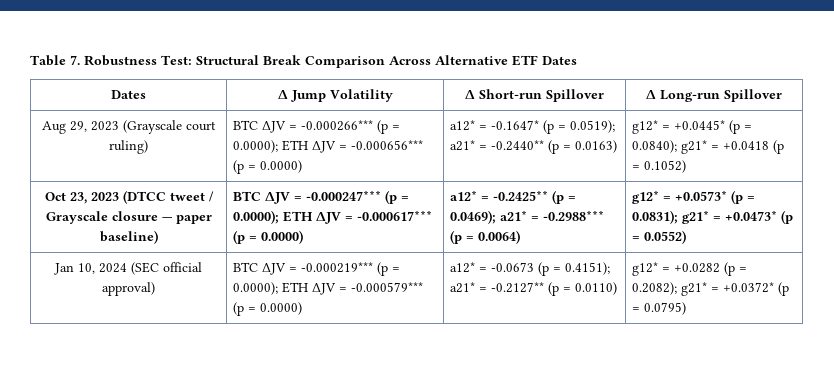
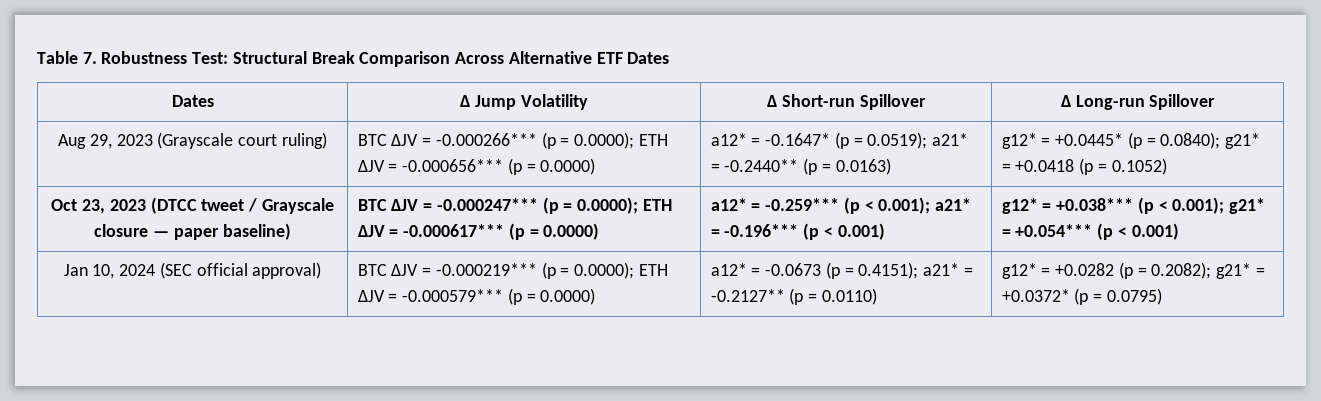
- a12* = -0.2425** (p = 0.0469); a21* = -0.2988*** (p = 0.0064) | g12* = +0.0573* (p = 0.0831); g21* = +0.0473* (p = 0.0552)
+ a12* = -0.259*** (p < 0.001); a21* = -0.196*** (p < 0.001) | g12* = +0.038*** (p < 0.001); g21* = +0.054*** (p < 0.001)

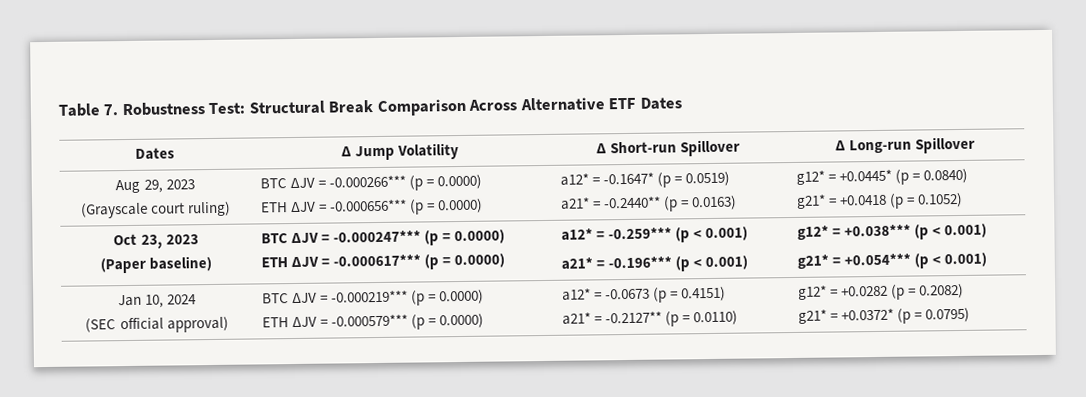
- Aug 29, 2023 (Grayscale court ruling)
+ Aug 29, 2023
+ (Grayscale court ruling)
- BTC ΔJV = -0.000266*** (p = 0.0000); ETH ΔJV = -0.000656*** (p = 0.0000)
+ BTC ΔJV = -0.000266*** (p = 0.0000)
+ ETH ΔJV = -0.000656*** (p = 0.0000)
- a12* = -0.1647* (p = 0.0519); a21* = -0.2440** (p = 0.0163)
+ a12* = -0.1647* (p = 0.0519)
+ a21* = -0.2440** (p = 0.0163)
- g12* = +0.0445* (p = 0.0840); g21* = +0.0418 (p = 0.1052)
+ g12* = +0.0445* (p = 0.0840)
+ g21* = +0.0418 (p = 0.1052)
- Oct 23, 2023 (DTCC tweet / Grayscale closure — paper baseline)
+ Oct 23, 2023
+ (Paper baseline)
- BTC ΔJV = -0.000247*** (p = 0.0000); ETH ΔJV = -0.000617*** (p = 0.0000)
+ BTC ΔJV = -0.000247*** (p = 0.0000)
+ ETH ΔJV = -0.000617*** (p = 0.0000)
- a12* = -0.259*** (p < 0.001); a21* = -0.196*** (p < 0.001)
+ a12* = -0.259*** (p < 0.001)
+ a21* = -0.196*** (p < 0.001)
- g12* = +0.038*** (p < 0.001); g21* = +0.054*** (p < 0.001)
+ g12* = +0.038*** (p < 0.001)
+ g21* = +0.054*** (p < 0.001)
- Jan 10, 2024 (SEC official approval)
+ Jan 10, 2024
+ (SEC official approval)
- BTC ΔJV = -0.000219*** (p = 0.0000); ETH ΔJV = -0.000579*** (p = 0.0000)
+ BTC ΔJV = -0.000219*** (p = 0.0000)
+ ETH ΔJV = -0.000579*** (p = 0.0000)
- a12* = -0.0673 (p = 0.4151); a21* = -0.2127** (p = 0.0110)
+ a12* = -0.0673 (p = 0.4151)
+ a21* = -0.2127** (p = 0.0110)
- g12* = +0.0282 (p = 0.2082); g21* = +0.0372* (p = 0.0795)
+ g12* = +0.0282 (p = 0.2082)
+ g21* = +0.0372* (p = 0.0795)

